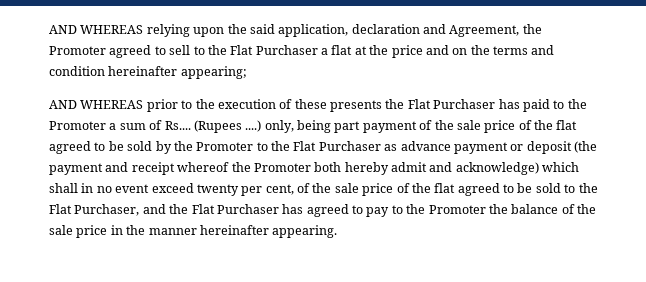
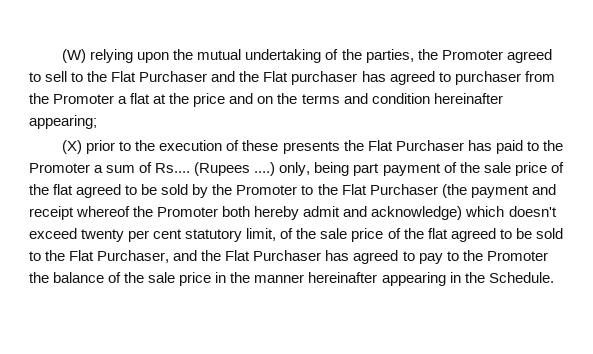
- AND WHEREAS relying upon the said application, declaration and Agreement, the Promoter agreed to sell to the Flat Purchaser a flat at the price and on the terms and condition hereinafter appearing;
+ (W) relying upon the mutual undertaking of the parties, the Promoter agreed to sell to the Flat Purchaser and the Flat purchaser has agreed to purchaser from the Promoter a flat at the price and on the terms and condition hereinafter appearing;
- AND WHEREAS prior to the execution of these presents the Flat Purchaser has paid to the Promoter a sum of Rs....
+ (X) prior to the execution of these presents the Flat Purchaser has paid to the Promoter a sum of Rs....
- (Rupees ....) only, being part payment of the sale price of the flat agreed to be sold by the Promoter to the Flat Purchaser as advance payment or deposit (the payment and receipt whereof the Promoter both hereby admit and acknowledge) which shall in no event exceed twenty per cent, of the sale price of the flat agreed to be sold to the Flat Purchaser, and the Flat Purchaser has agreed to pay to the Promoter the balance of the sale price in the manner hereinafter appearing.
+ (Rupees ....) only, being part payment of the sale price of the flat agreed to be sold by the Promoter to the Flat Purchaser (the payment and receipt whereof the Promoter both hereby admit and acknowledge) which doesn't exceed twenty per cent statutory limit, of the sale price of the flat agreed to be sold to the Flat Purchaser, and the Flat Purchaser has agreed to pay to the Promoter the balance of the sale price in the manner hereinafter appearing in the Schedule.

